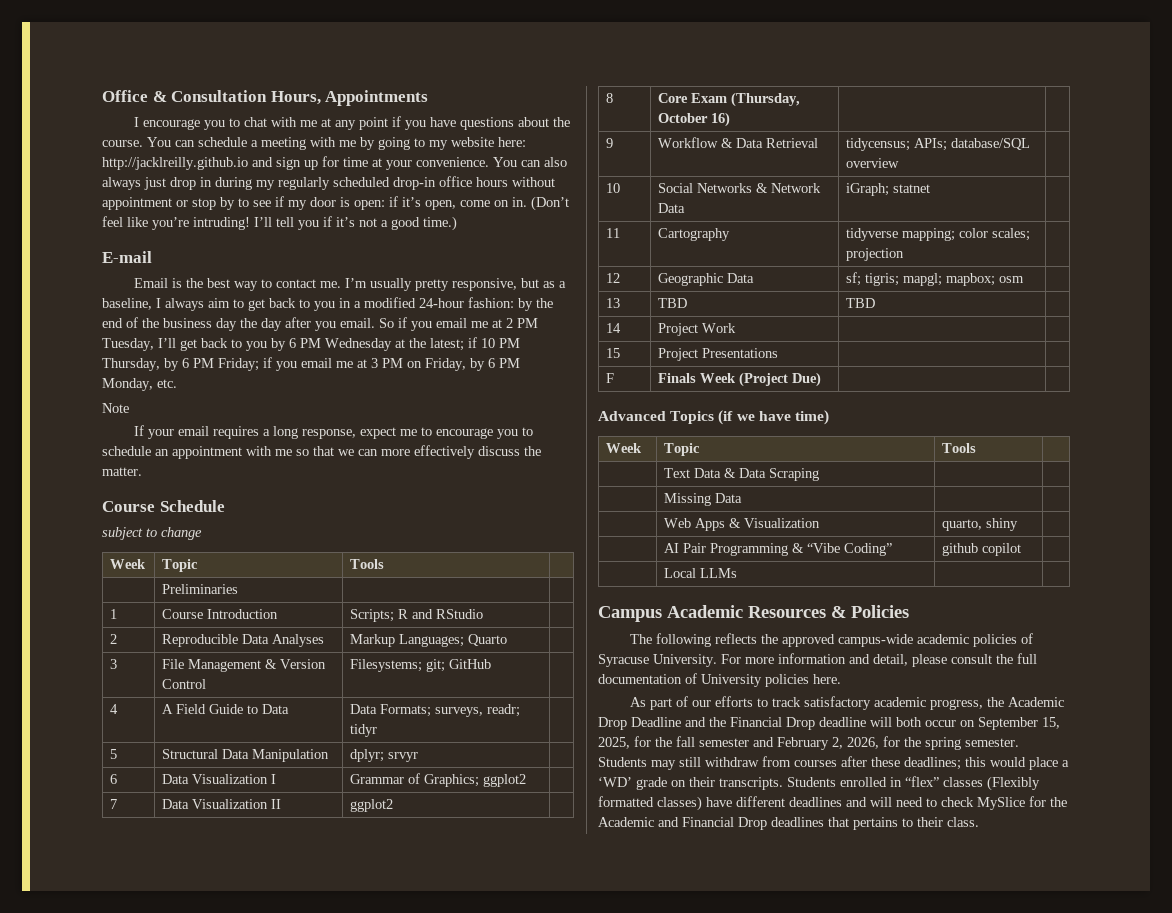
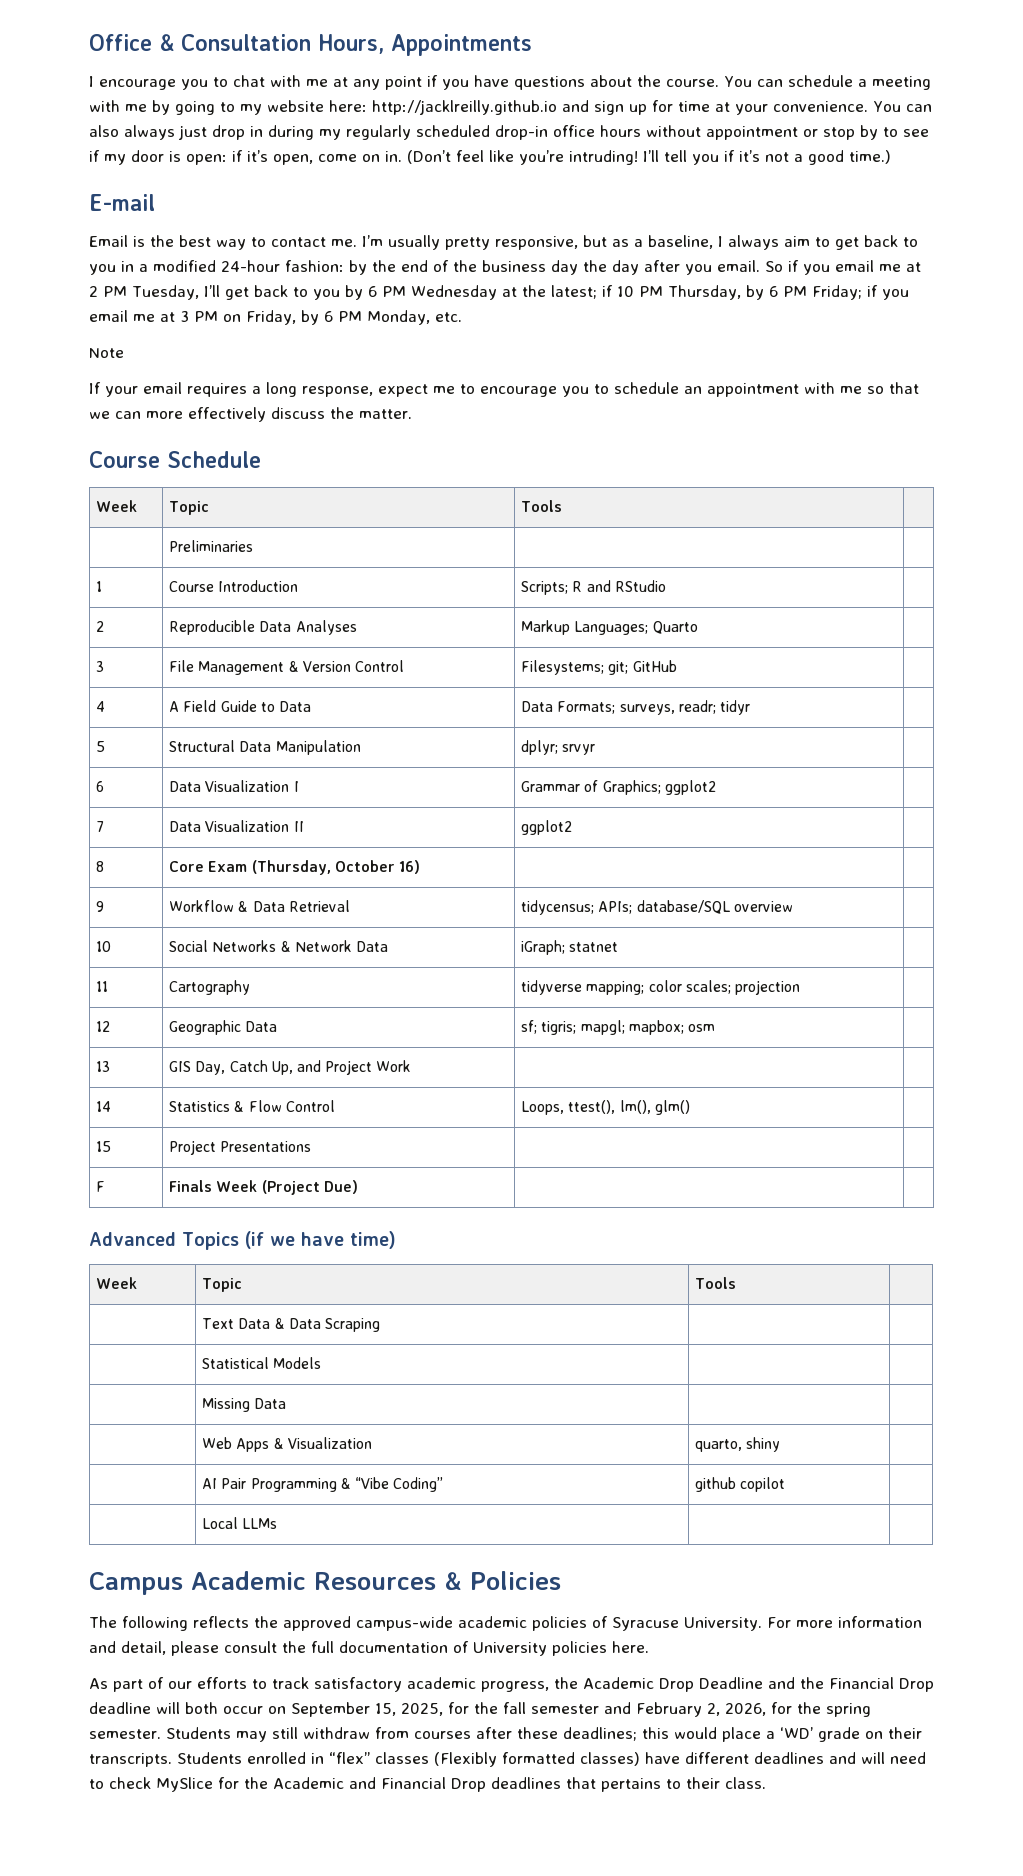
- subject to change
- 13 | TBD | TBD |
- 14 | Project Work | |
+ 13 | GIS Day, Catch Up, and Project Work | |
+ 14 | Statistics & Flow Control | Loops, ttest(), lm(), glm() |
+ | Statistical Models | |

